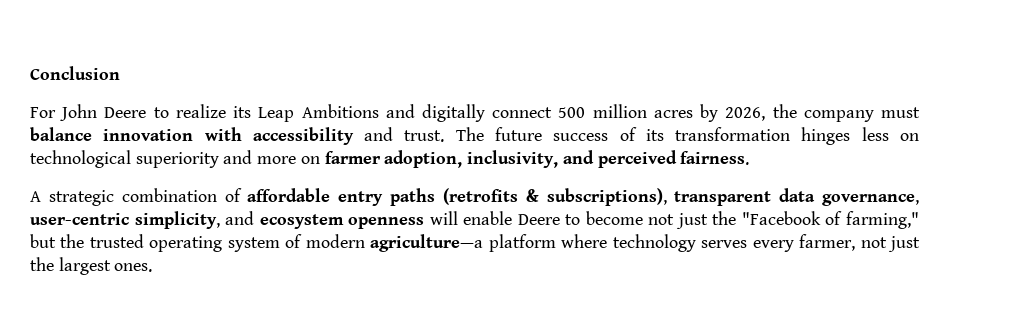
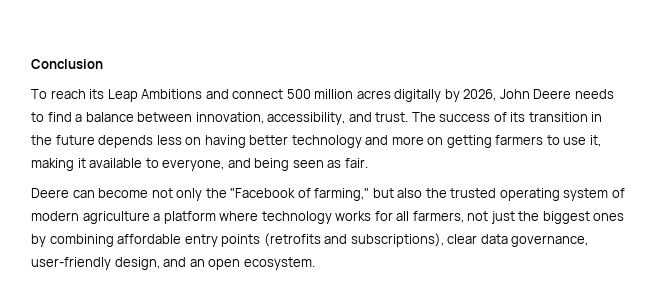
- For John Deere to realize its Leap Ambitions and digitally connect 500 million acres by 2026, the company must balance innovation with accessibility and trust.
+ To reach its Leap Ambitions and connect 500 million acres digitally by 2026, John Deere needs to find a balance between innovation, accessibility, and trust.
- The future success of its transformation hinges less on technological superiority and more on farmer adoption, inclusivity, and perceived fairness.
- A strategic combination of affordable entry paths (retrofits & subscriptions), transparent data governance, user-centric simplicity, and ecosystem openness will enable Deere to become not just the "Facebook of farming," but the trusted operating system of modern agriculture—a platform where technology serves every farmer, not just the largest ones.
+ The success of its transition in the future depends less on having better technology and more on getting farmers to use it, making it available to everyone, and being seen as fair.
+ Deere can become not only the "Facebook of farming," but also the trusted operating system of modern agriculture a platform where technology works for all farmers, not just the biggest ones by combining affordable entry points (retrofits and subscriptions), clear data governance, user-friendly design, and an open ecosystem.

